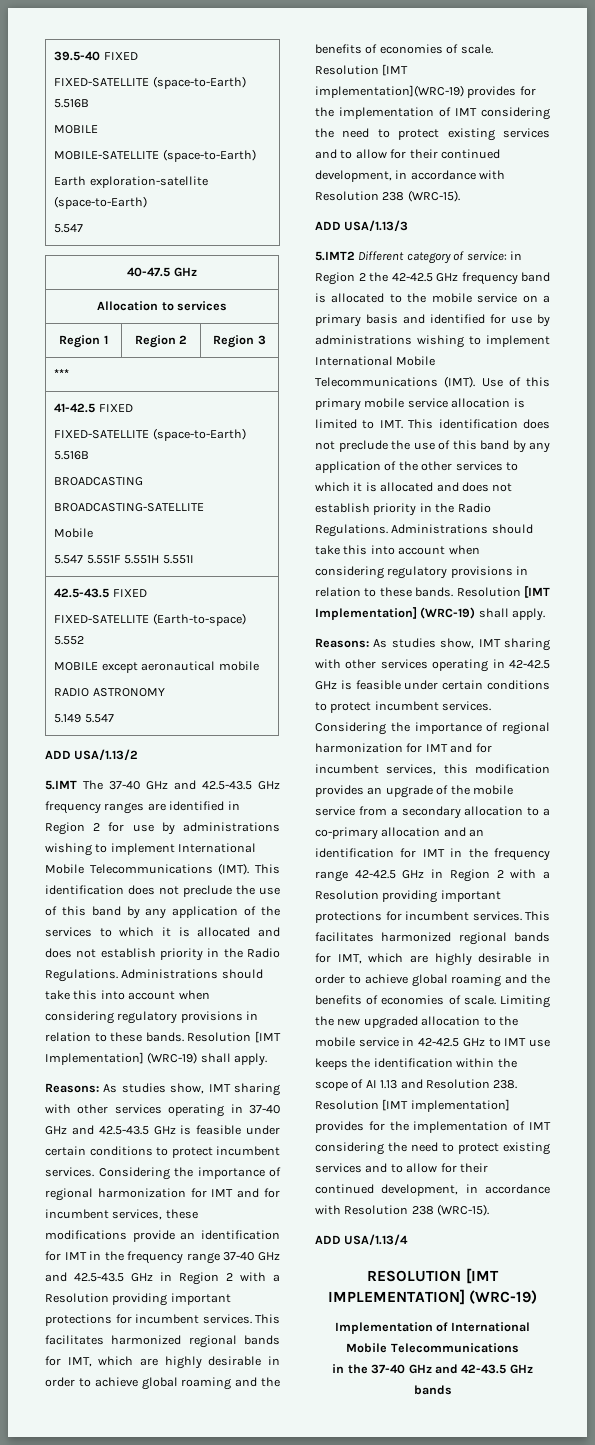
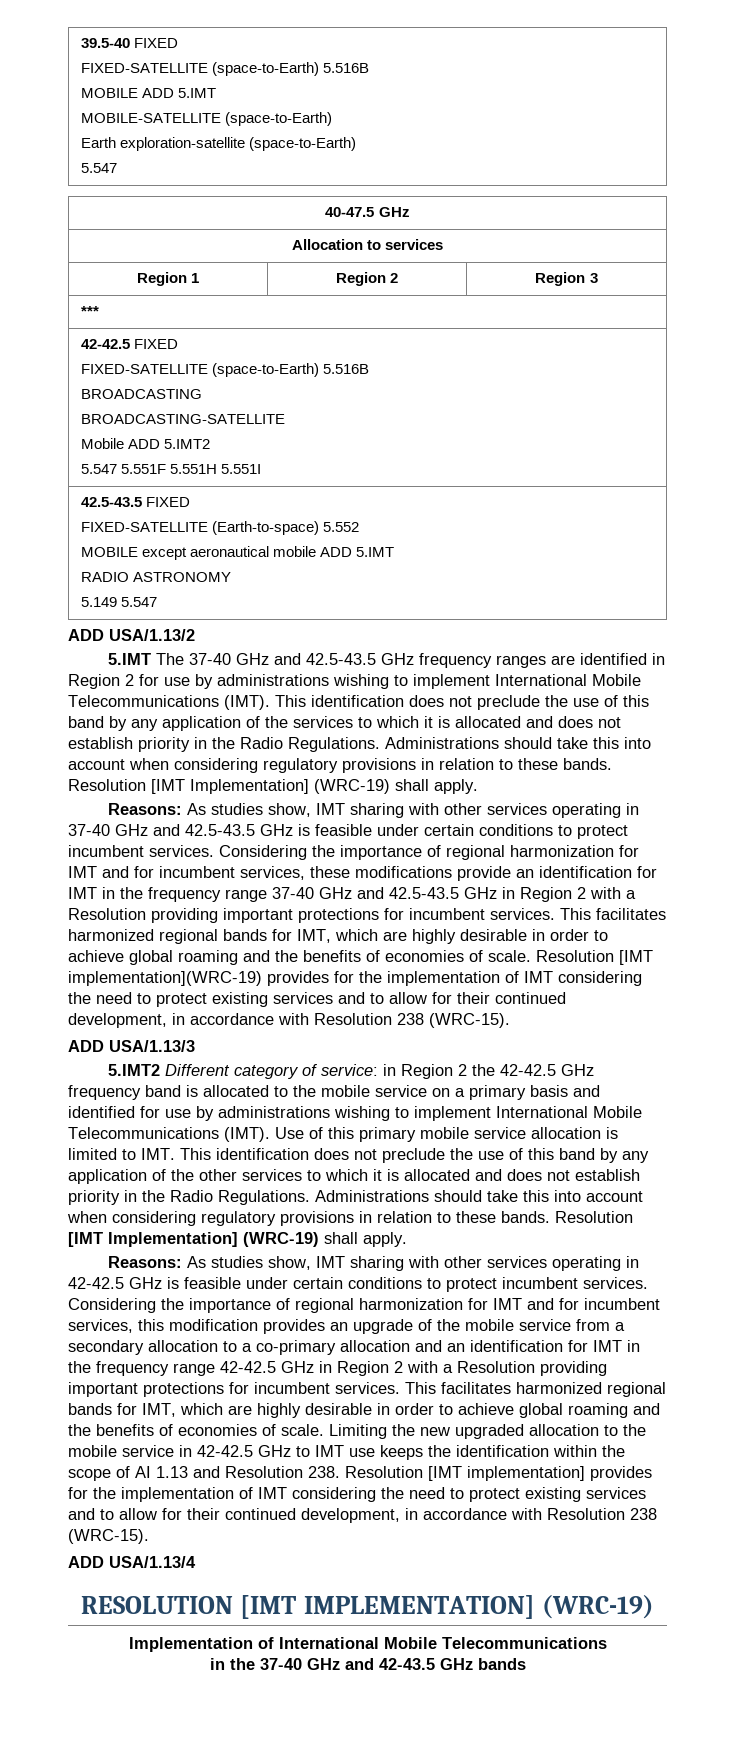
  39.5-40 FIXED
  FIXED-SATELLITE (space-to-Earth) 5.516B
- MOBILE
+ MOBILE ADD 5.IMT
- 41-42.5 FIXED
+ 42-42.5 FIXED
  FIXED-SATELLITE (space-to-Earth) 5.516B
  BROADCASTING
  BROADCASTING-SATELLITE
- Mobile
+ Mobile ADD 5.IMT2
  42.5-43.5 FIXED
  FIXED-SATELLITE (Earth-to-space) 5.552
- MOBILE except aeronautical mobile
+ MOBILE except aeronautical mobile ADD 5.IMT

